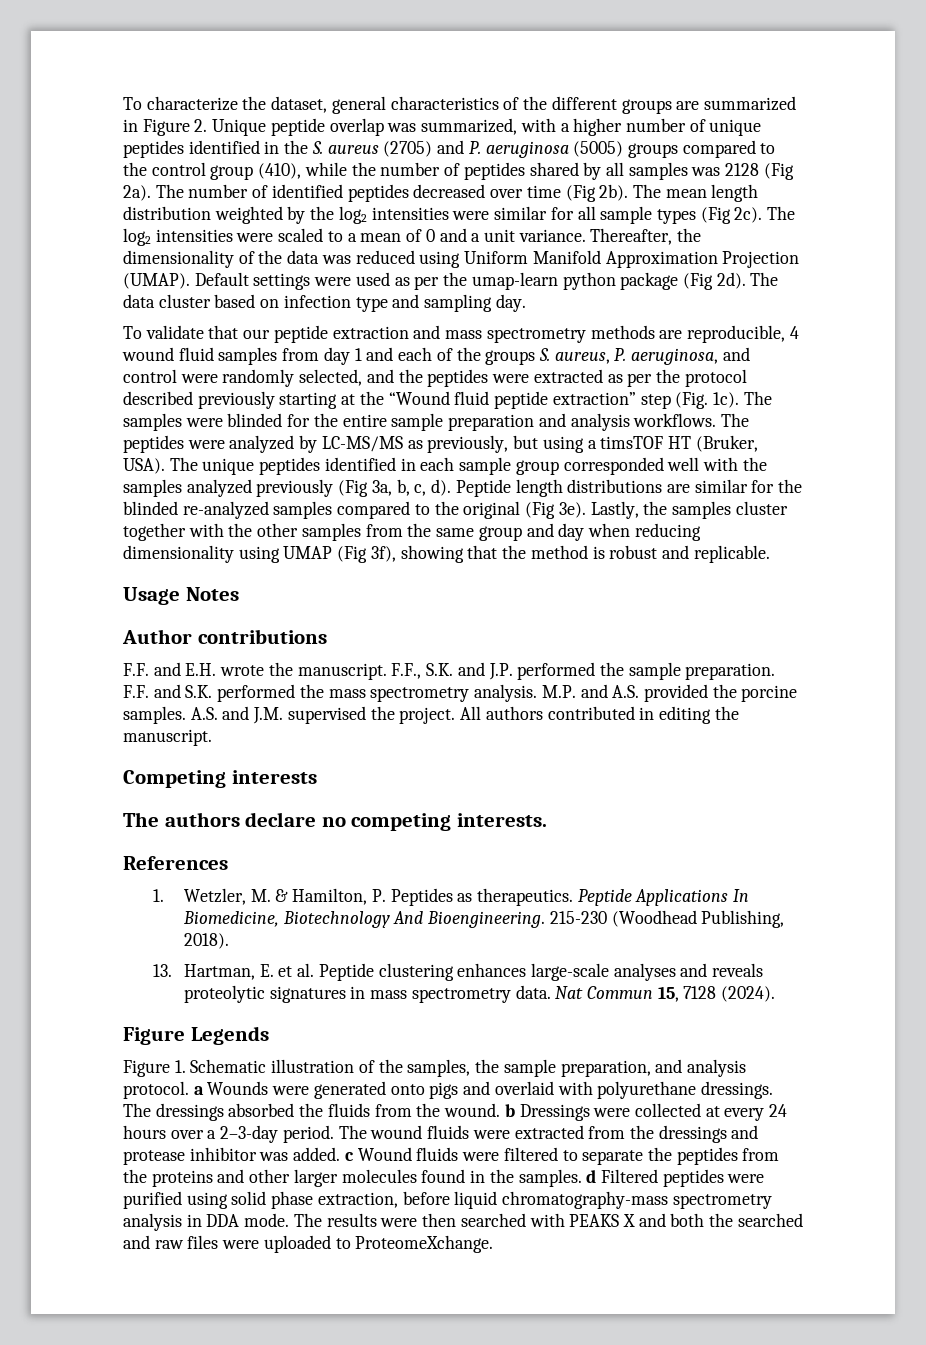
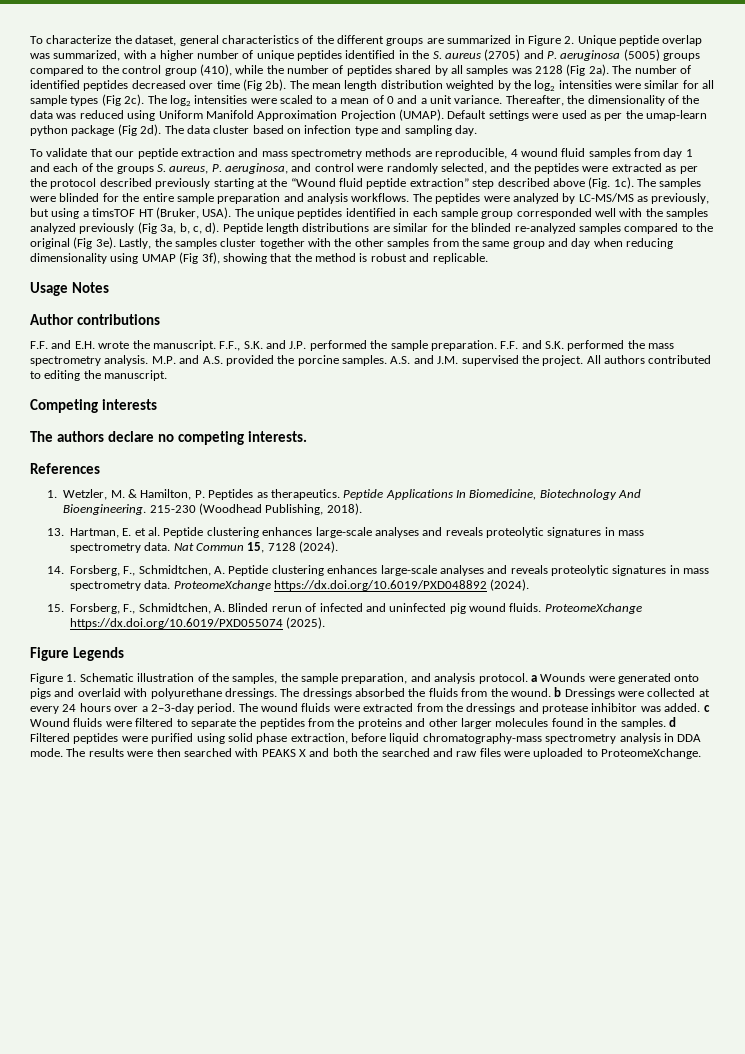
- To validate that our peptide extraction and mass spectrometry methods are reproducible, 4 wound fluid samples from day 1 and each of the groups S. aureus, P. aeruginosa, and control were randomly selected, and the peptides were extracted as per the protocol described previously starting at the “Wound fluid peptide extraction” step (Fig. 1c).
+ To validate that our peptide extraction and mass spectrometry methods are reproducible, 4 wound fluid samples from day 1 and each of the groups S. aureus, P. aeruginosa, and control were randomly selected, and the peptides were extracted as per the protocol described previously starting at the “Wound fluid peptide extraction” step described above (Fig. 1c).
- All authors contributed in editing the manuscript.
+ All authors contributed to editing the manuscript.
+ 14. Forsberg, F., Schmidtchen, A. Peptide clustering enhances large-scale analyses and reveals proteolytic signatures in mass spectrometry data. ProteomeXchange https://dx.doi.org/10.6019/PXD048892 (2024).
+ 15. Forsberg, F., Schmidtchen, A. Blinded rerun of infected and uninfected pig wound fluids. ProteomeXchange https://dx.doi.org/10.6019/PXD055074 (2025).

